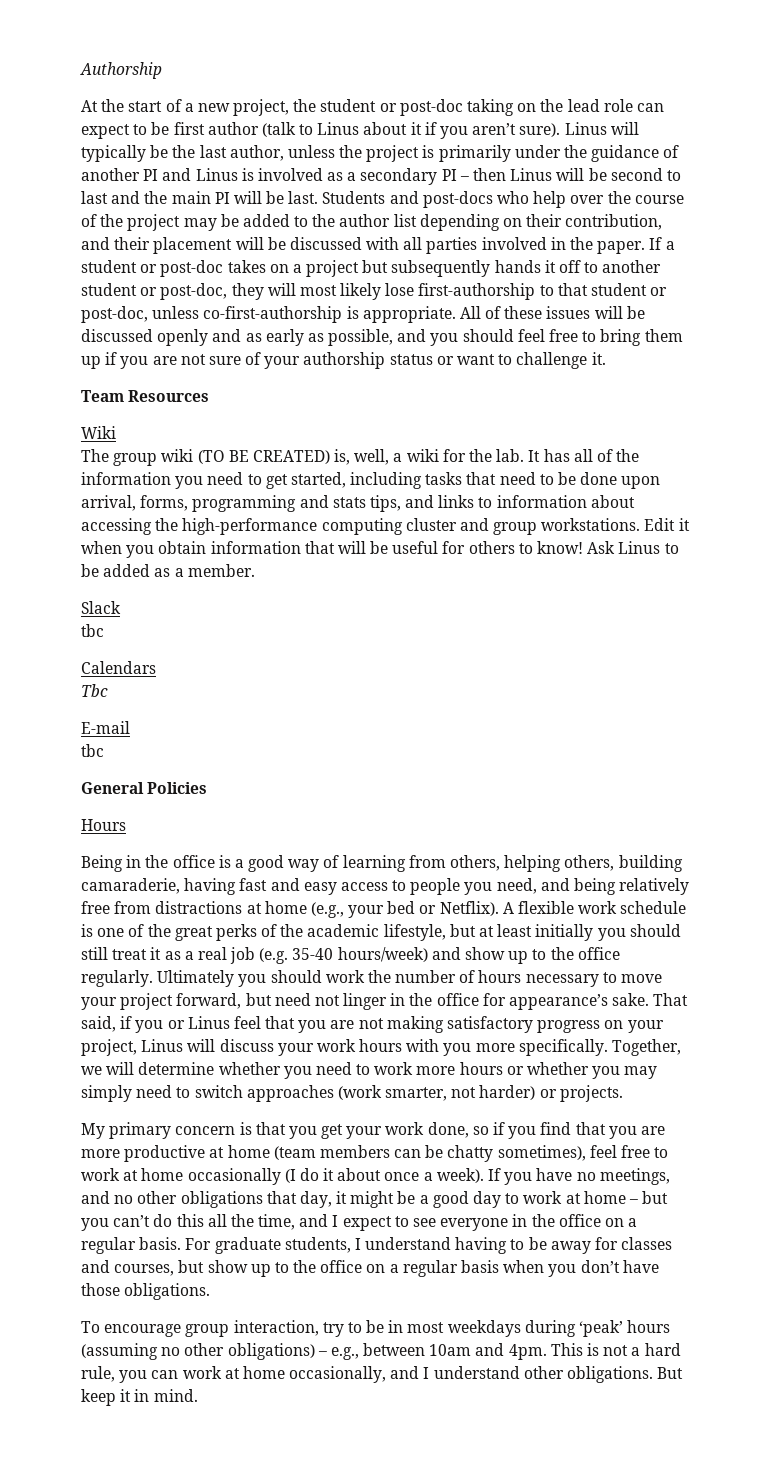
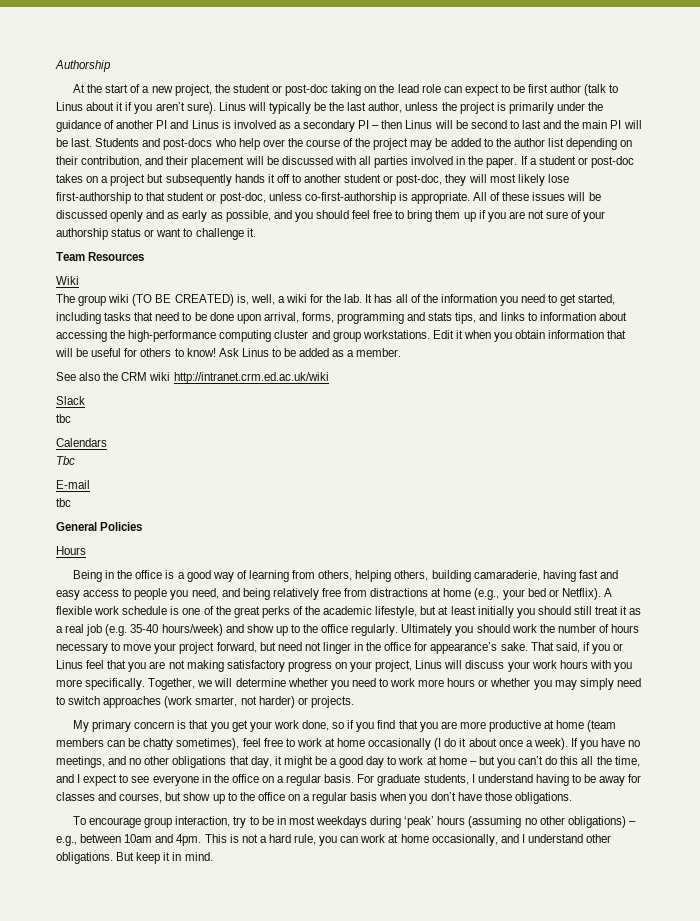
+ See also the CRM wiki http://intranet.crm.ed.ac.uk/wiki

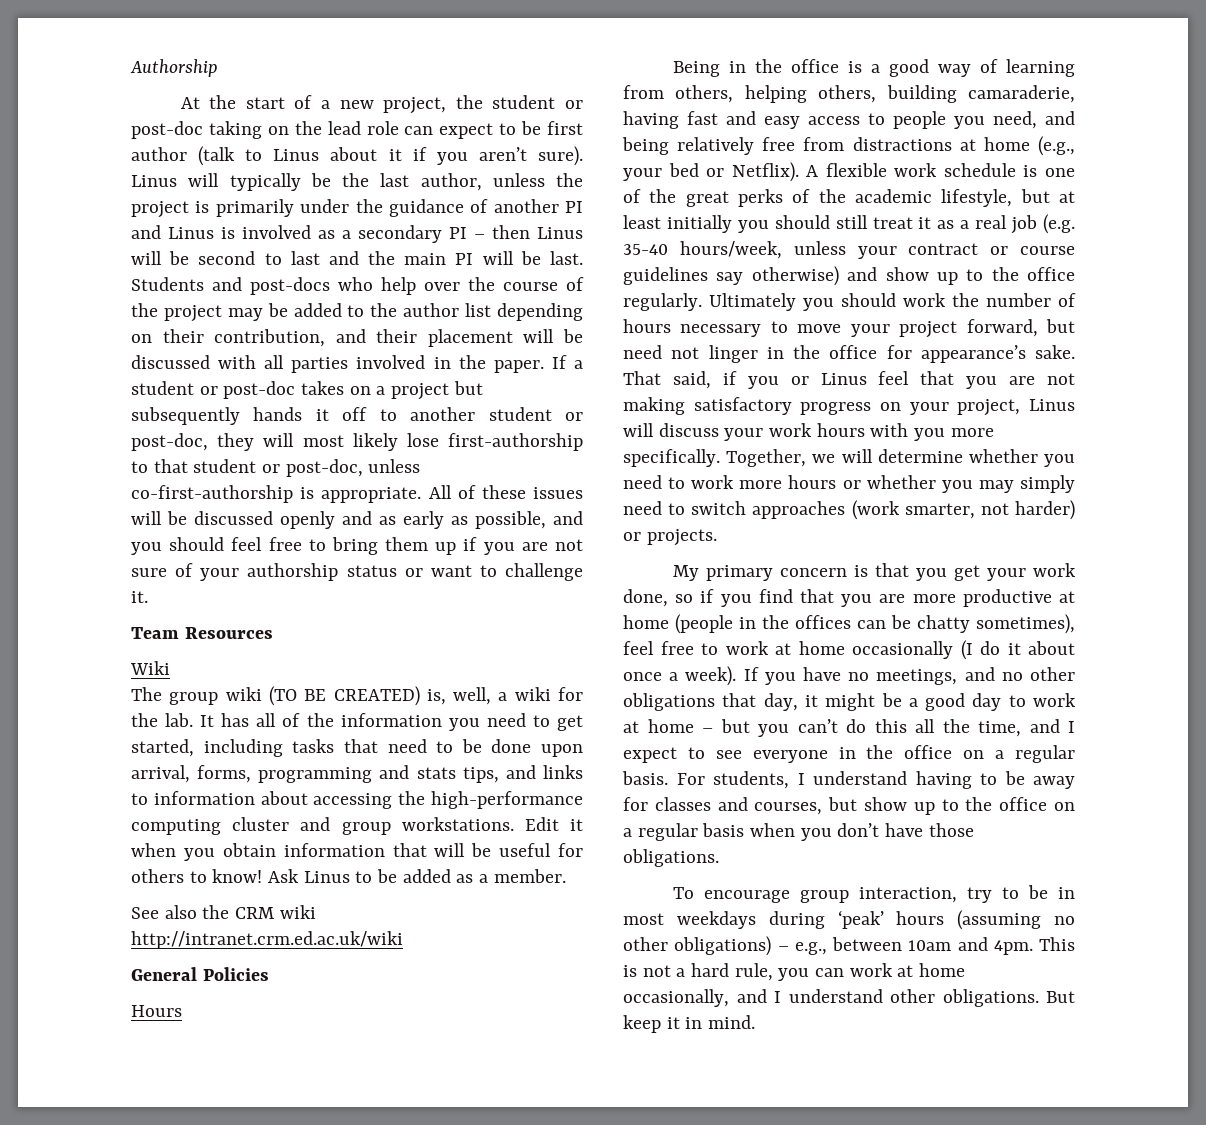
- Slack
- tbc
- Calendars
- Tbc
- E-mail
- tbc
- A flexible work schedule is one of the great perks of the academic lifestyle, but at least initially you should still treat it as a real job (e.g. 35-40 hours/week) and show up to the office regularly.
+ A flexible work schedule is one of the great perks of the academic lifestyle, but at least initially you should still treat it as a real job (e.g. 35-40 hours/week, unless your contract or course guidelines say otherwise) and show up to the office regularly.
- My primary concern is that you get your work done, so if you find that you are more productive at home (team members can be chatty sometimes), feel free to work at home occasionally (I do it about once a week).
+ My primary concern is that you get your work done, so if you find that you are more productive at home (people in the offices can be chatty sometimes), feel free to work at home occasionally (I do it about once a week).
- For graduate students, I understand having to be away for classes and courses, but show up to the office on a regular basis when you don’t have those obligations.
+ For students, I understand having to be away for classes and courses, but show up to the office on a regular basis when you don’t have those obligations.

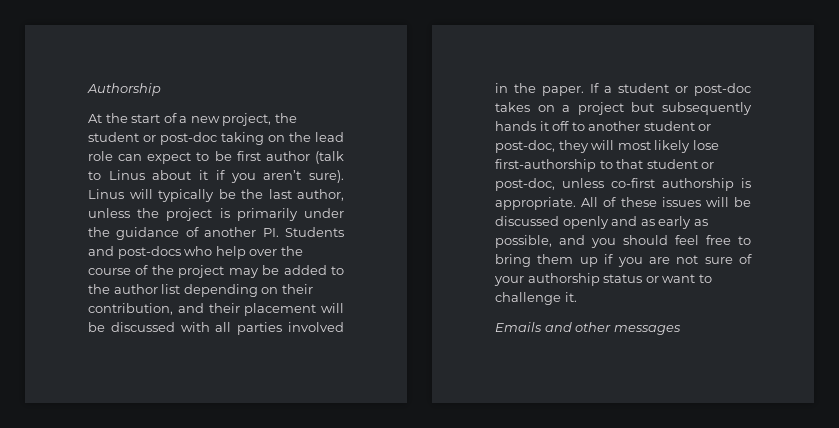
- Linus will typically be the last author, unless the project is primarily under the guidance of another PI and Linus is involved as a secondary PI – then Linus will be second to last and the main PI will be last. Students and post-docs who help over the course of the project may be added to the author list depending on their contribution, and their placement will be discussed with all parties involved in the paper.
+ Linus will typically be the last author, unless the project is primarily under the guidance of another PI. Students and post-docs who help over the course of the project may be added to the author list depending on their contribution, and their placement will be discussed with all parties involved in the paper.
- If a student or post-doc takes on a project but subsequently hands it off to another student or post-doc, they will most likely lose first-authorship to that student or post-doc, unless co-first-authorship is appropriate.
+ If a student or post-doc takes on a project but subsequently hands it off to another student or post-doc, they will most likely lose first-authorship to that student or post-doc, unless co-first authorship is appropriate.
- Team Resources
- Wiki
- The group wiki (TO BE CREATED) is, well, a wiki for the lab. It has all of the information you need to get started, including tasks that need to be done upon arrival, forms, programming and stats tips, and links to information about accessing the high-performance computing cluster and group workstations. Edit it when you obtain information that will be useful for others to know! Ask Linus to be added as a member.
- See also the CRM wiki http://intranet.crm.ed.ac.uk/wiki
- General Policies
- Hours
- Being in the office is a good way of learning from others, helping others, building camaraderie, having fast and easy access to people you need, and being relatively free from distractions at home (e.g., your bed or Netflix). A flexible work schedule is one of the great perks of the academic lifestyle, but at least initially you should still treat it as a real job (e.g. 35-40 hours/week, unless your contract or course guidelines say otherwise) and show up to the office regularly. Ultimately you should work the number of hours necessary to move your project forward, but need not linger in the office for appearance’s sake. That said, if you or Linus feel that you are not making satisfactory progress on your project, Linus will discuss your work hours with you more specifically. Together, we will determine whether you need to work more hours or whether you may simply need to switch approaches (work smarter, not harder) or projects.
- My primary concern is that you get your work done, so if you find that you are more productive at home (people in the offices can be chatty sometimes), feel free to work at home occasionally (I do it about once a week). If you have no meetings, and no other obligations that day, it might be a good day to work at home – but you can’t do this all the time, and I expect to see everyone in the office on a regular basis. For students, I understand having to be away for classes and courses, but show up to the office on a regular basis when you don’t have those obligations.
- To encourage group interaction, try to be in most weekdays during ‘peak’ hours (assuming no other obligations) – e.g., between 10am and 4pm. This is not a hard rule, you can work at home occasionally, and I understand other obligations. But keep it in mind.
+ Emails and other messages

